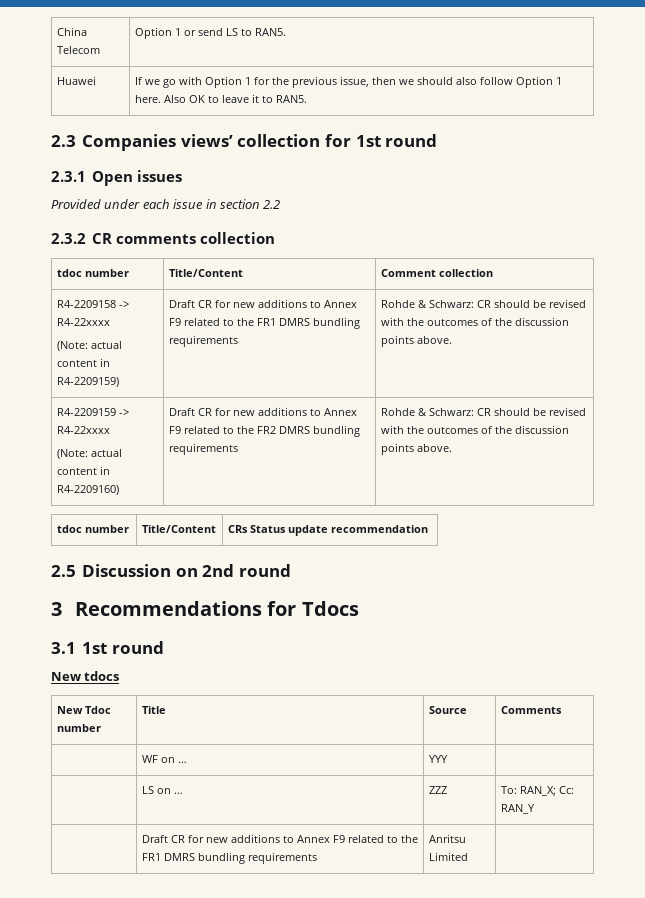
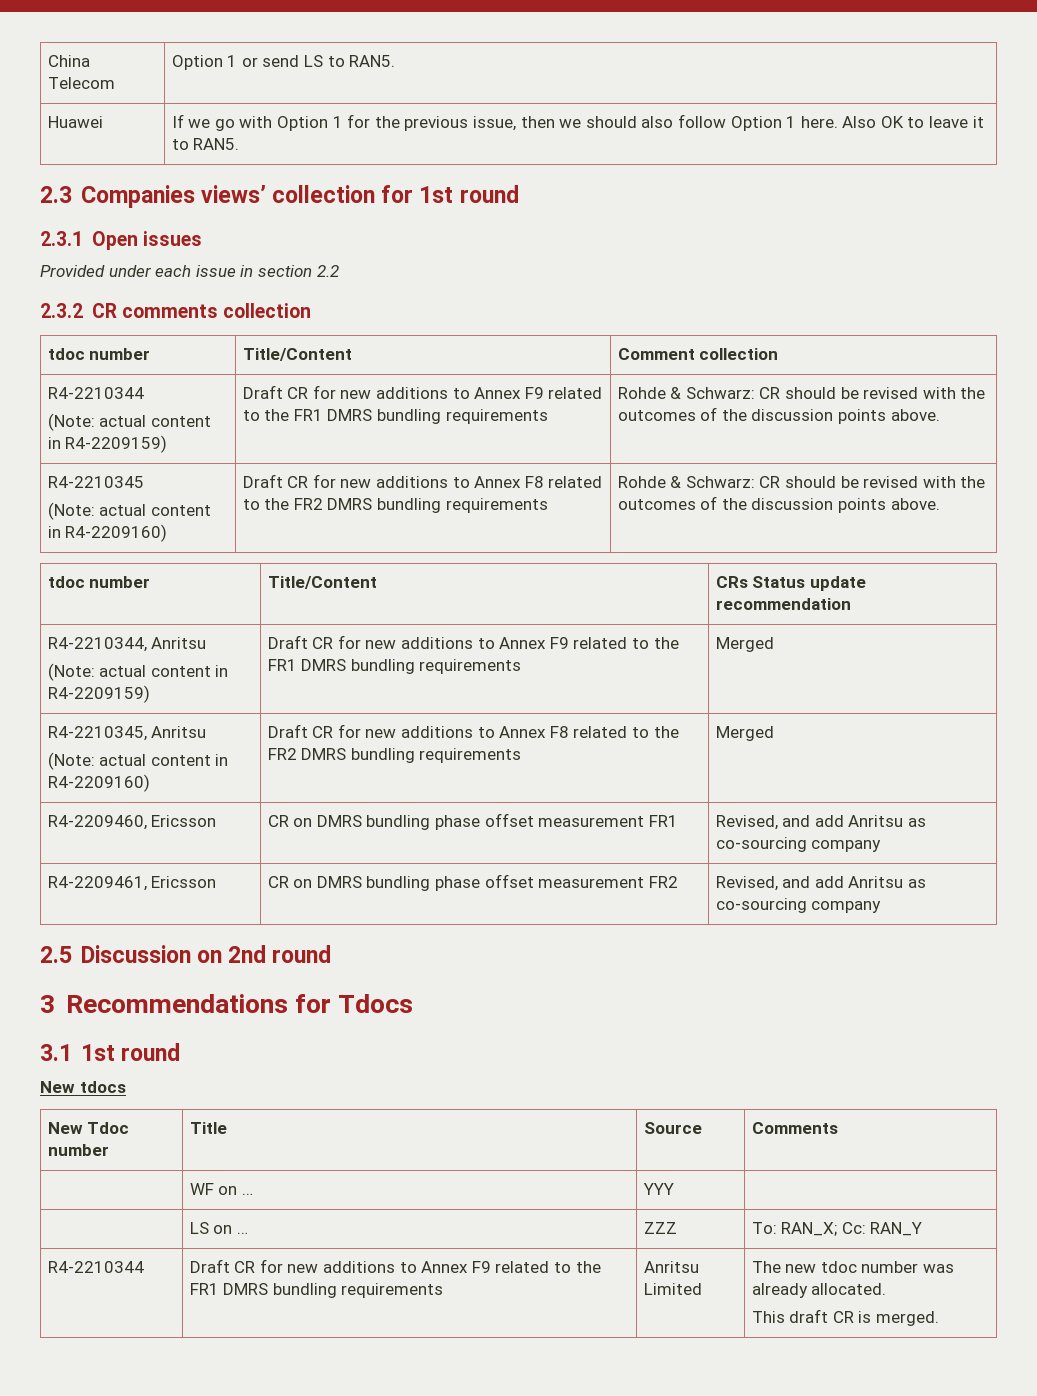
  tdoc number | Title/Content | Comment collection
- R4-2209158 -> R4-22xxxx
+ R4-2210344
- R4-2209159 -> R4-22xxxx
- (Note: actual content in R4-2209160) | Draft CR for new additions to Annex F9 related to the FR2 DMRS bundling requirements | Rohde & Schwarz: CR should be revised with the outcomes of the discussion points above.
+ R4-2210345
+ (Note: actual content in R4-2209160) | Draft CR for new additions to Annex F8 related to the FR2 DMRS bundling requirements | Rohde & Schwarz: CR should be revised with the outcomes of the discussion points above.
+ R4-2210344, Anritsu
+ (Note: actual content in R4-2209159) | Draft CR for new additions to Annex F9 related to the FR1 DMRS bundling requirements | Merged
+ R4-2210345, Anritsu
+ (Note: actual content in R4-2209160) | Draft CR for new additions to Annex F8 related to the FR2 DMRS bundling requirements | Merged
+ R4-2209460, Ericsson | CR on DMRS bundling phase offset measurement FR1 | Revised, and add Anritsu as co-sourcing company
+ R4-2209461, Ericsson | CR on DMRS bundling phase offset measurement FR2 | Revised, and add Anritsu as co-sourcing company
- | Draft CR for new additions to Annex F9 related to the FR1 DMRS bundling requirements | Anritsu Limited |
+ R4-2210344 | Draft CR for new additions to Annex F9 related to the FR1 DMRS bundling requirements | Anritsu Limited | The new tdoc number was already allocated.
+ This draft CR is merged.

